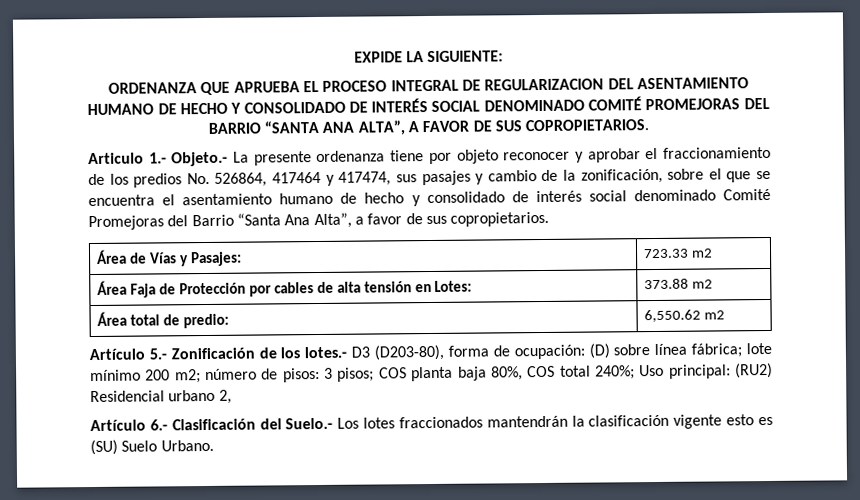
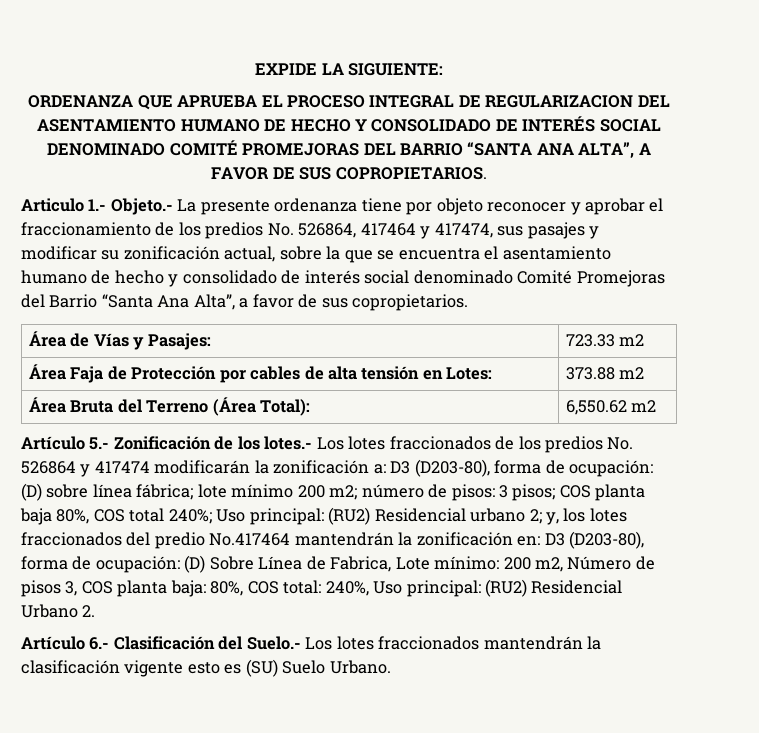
- Articulo 1.- Objeto.- La presente ordenanza tiene por objeto reconocer y aprobar el fraccionamiento de los predios No. 526864, 417464 y 417474, sus pasajes y cambio de la zonificación, sobre el que se encuentra el asentamiento humano de hecho y consolidado de interés social denominado Comité Promejoras del Barrio “Santa Ana Alta”, a favor de sus copropietarios.
+ Articulo 1.- Objeto.- La presente ordenanza tiene por objeto reconocer y aprobar el fraccionamiento de los predios No. 526864, 417464 y 417474, sus pasajes y modificar su zonificación actual, sobre la que se encuentra el asentamiento humano de hecho y consolidado de interés social denominado Comité Promejoras del Barrio “Santa Ana Alta”, a favor de sus copropietarios.
- Área total de predio: | 6,550.62 m2
+ Área Bruta del Terreno (Área Total): | 6,550.62 m2
- Artículo 5.- Zonificación de los lotes.- D3 (D203-80), forma de ocupación: (D) sobre línea fábrica; lote mínimo 200 m2; número de pisos: 3 pisos; COS planta baja 80%, COS total 240%; Uso principal: (RU2) Residencial urbano 2,
+ Artículo 5.- Zonificación de los lotes.- Los lotes fraccionados de los predios No. 526864 y 417474 modificarán la zonificación a: D3 (D203-80), forma de ocupación: (D) sobre línea fábrica; lote mínimo 200 m2; número de pisos: 3 pisos; COS planta baja 80%, COS total 240%; Uso principal: (RU2) Residencial urbano 2; y, los lotes fraccionados del predio No.417464 mantendrán la zonificación en: D3 (D203-80), forma de ocupación: (D) Sobre Línea de Fabrica, Lote mínimo: 200 m2, Número de pisos 3, COS planta baja: 80%, COS total: 240%, Uso principal: (RU2) Residencial Urbano 2.

